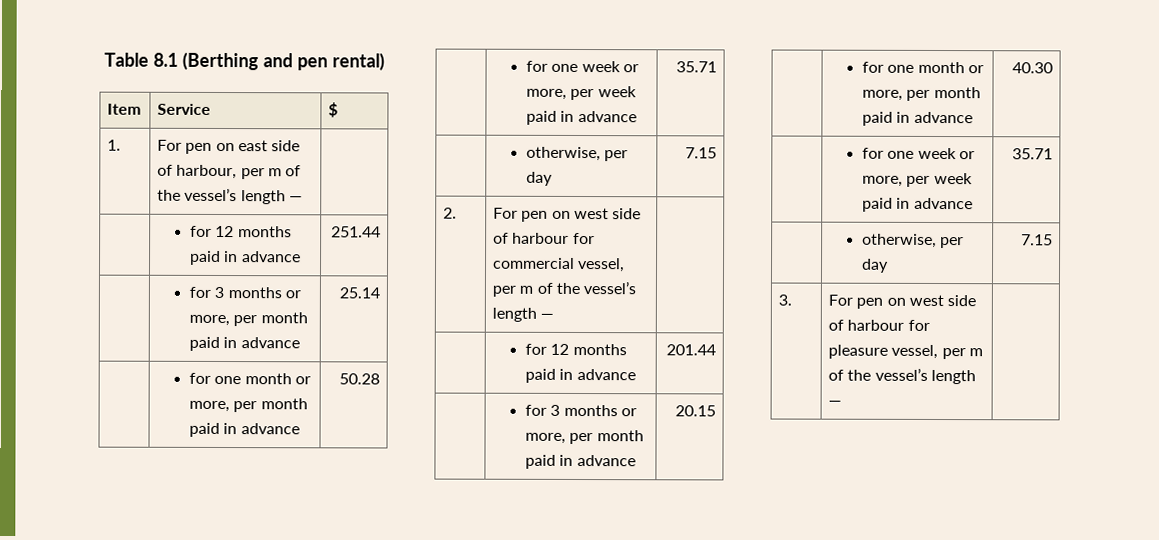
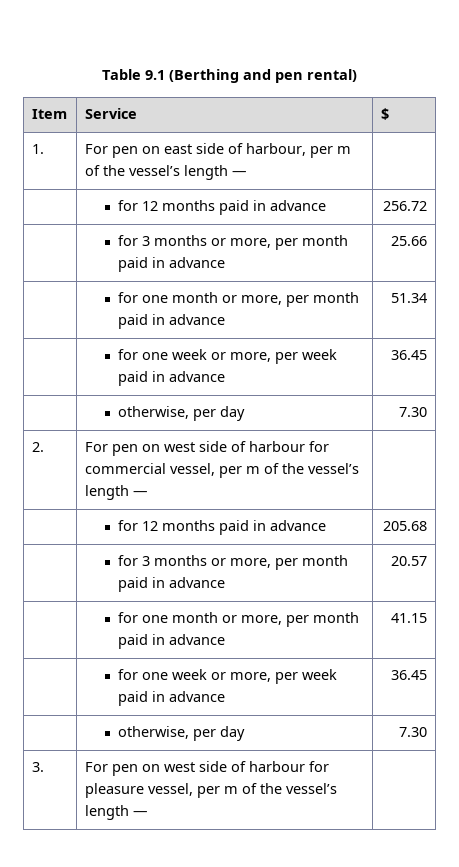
- Table 8.1 (Berthing and pen rental)
+ Table 9.1 (Berthing and pen rental)
- | for 12 months paid in advance | 251.44
+ | for 12 months paid in advance | 256.72
- | for 3 months or more, per month paid in advance | 25.14
+ | for 3 months or more, per month paid in advance | 25.66
- | for one month or more, per month paid in advance | 50.28
- | for one week or more, per week paid in advance | 35.71
- | otherwise, per day | 7.15
+ | for one month or more, per month paid in advance | 51.34
+ | for one week or more, per week paid in advance | 36.45
+ | otherwise, per day | 7.30
- | for 12 months paid in advance | 201.44
+ | for 12 months paid in advance | 205.68
- | for 3 months or more, per month paid in advance | 20.15
+ | for 3 months or more, per month paid in advance | 20.57
- | for one month or more, per month paid in advance | 40.30
- | for one week or more, per week paid in advance | 35.71
- | otherwise, per day | 7.15
+ | for one month or more, per month paid in advance | 41.15
+ | for one week or more, per week paid in advance | 36.45
+ | otherwise, per day | 7.30

